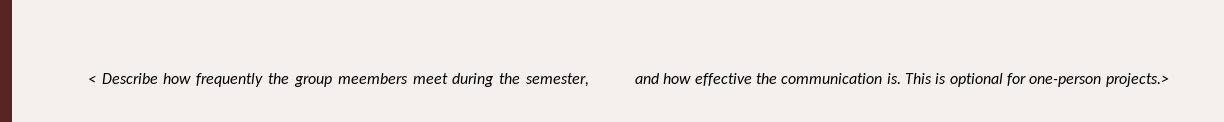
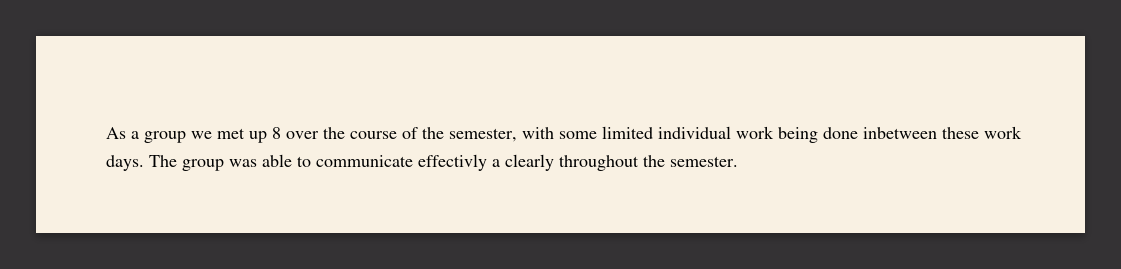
- < Describe how frequently the group meembers meet during the semester, and how effective the communication is. This is optional for one-person projects.>
+ As a group we met up 8 over the course of the semester, with some limited individual work being done inbetween these work days. The group was able to communicate effectivly a clearly throughout the semester.

